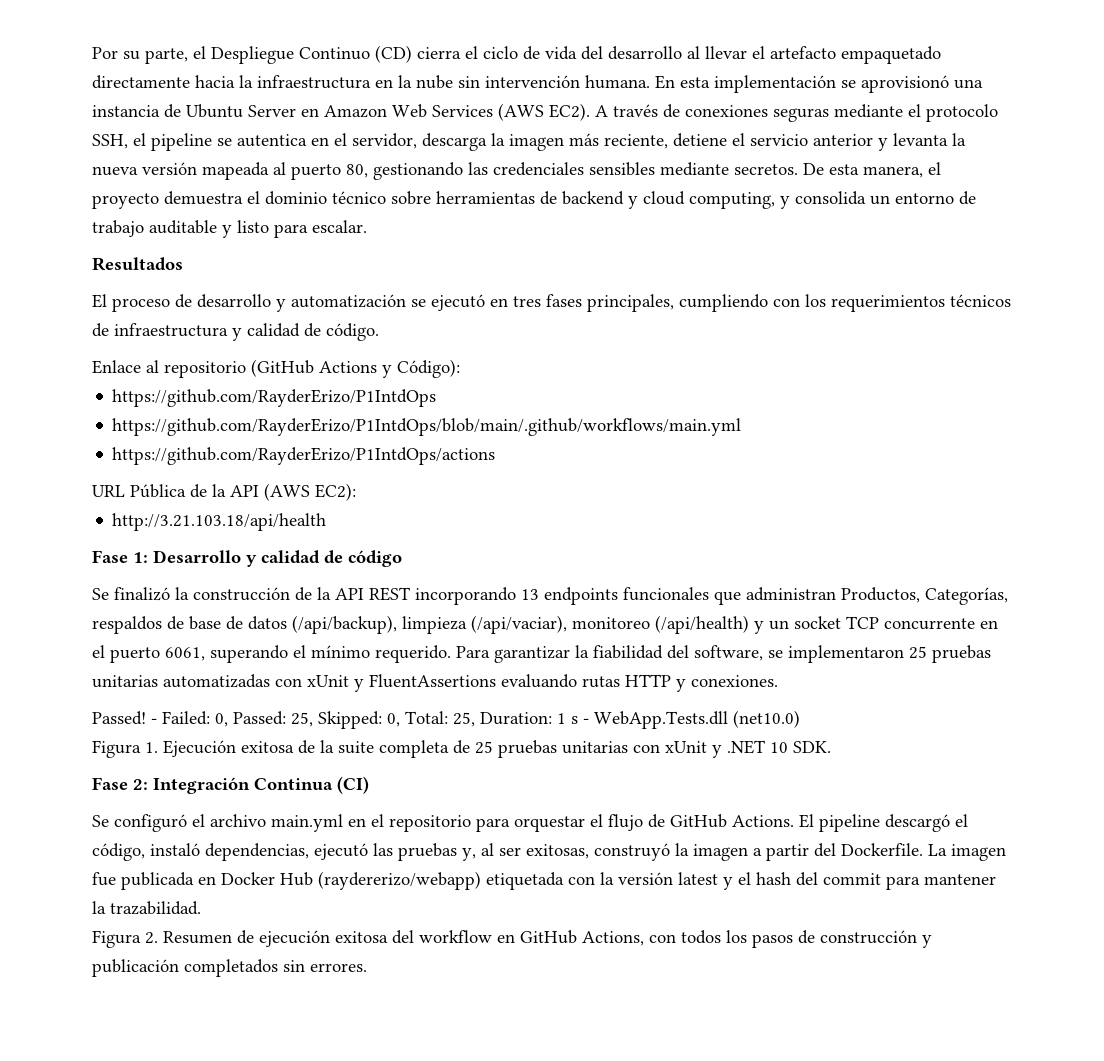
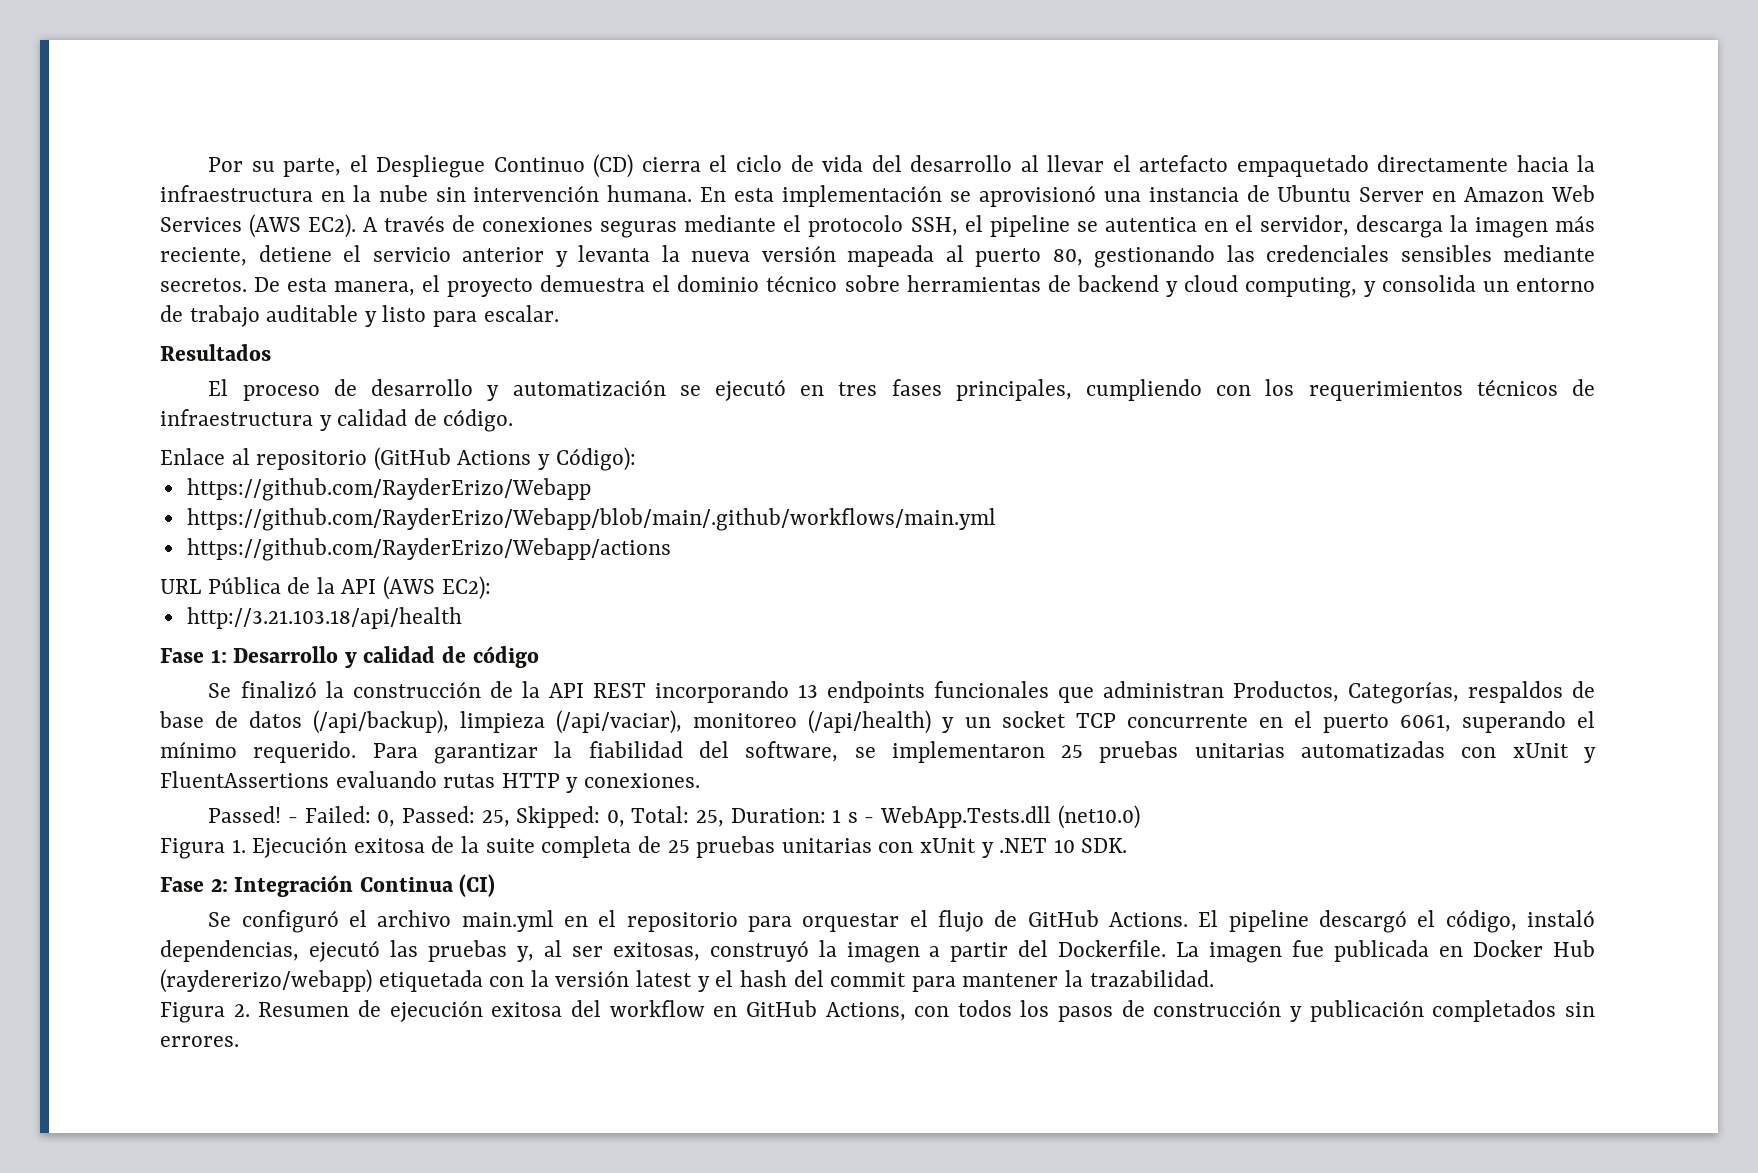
- https://github.com/RayderErizo/P1IntdOps
- https://github.com/RayderErizo/P1IntdOps/blob/main/.github/workflows/main.yml
- https://github.com/RayderErizo/P1IntdOps/actions
+ https://github.com/RayderErizo/Webapp
+ https://github.com/RayderErizo/Webapp/blob/main/.github/workflows/main.yml
+ https://github.com/RayderErizo/Webapp/actions

